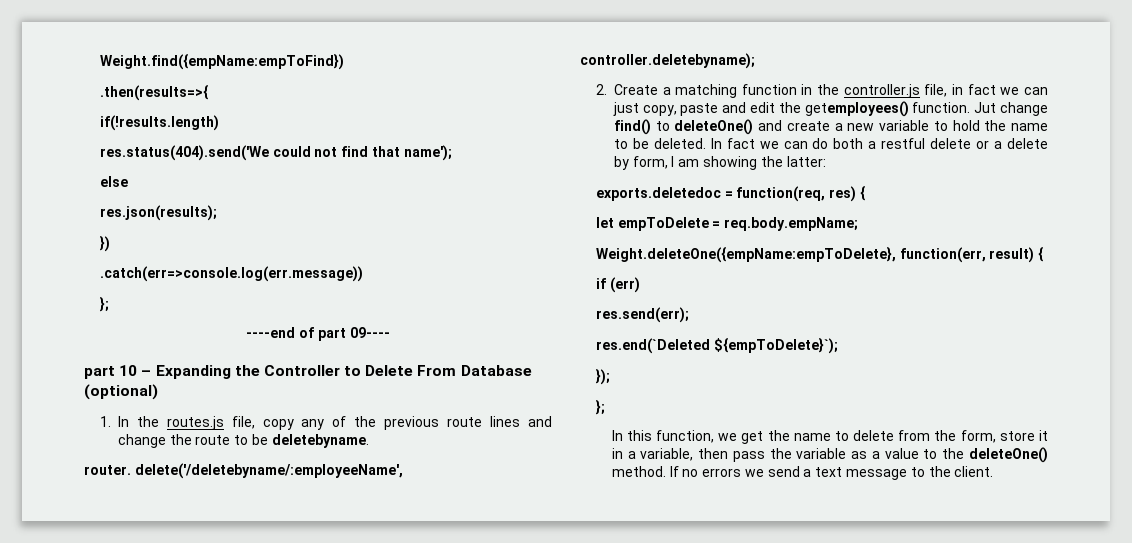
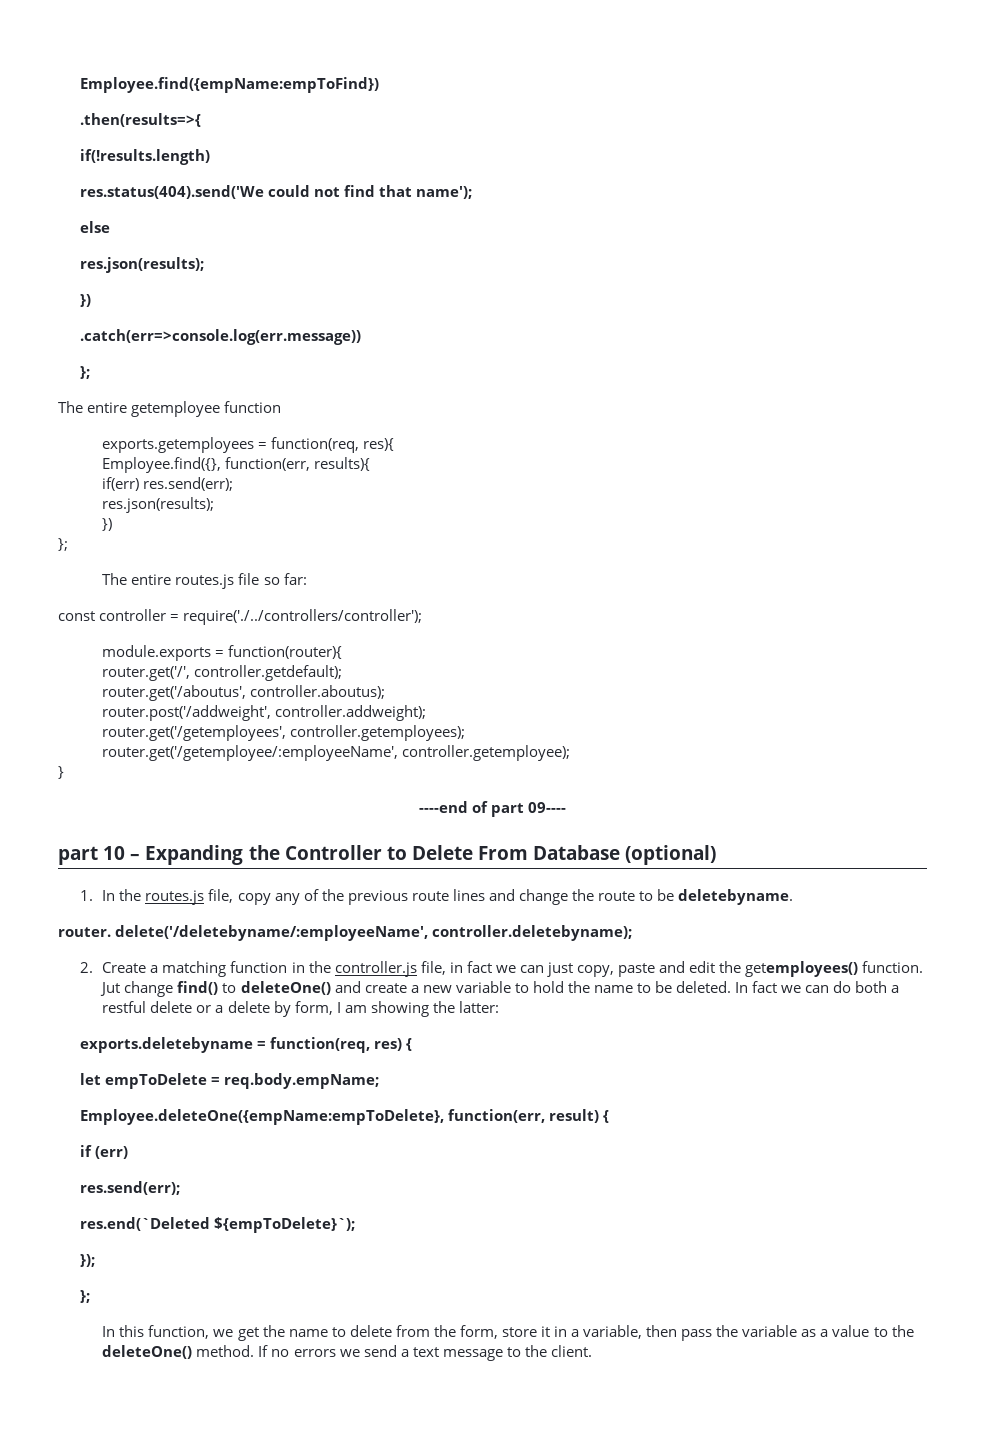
- Weight.find({empName:empToFind})
+ Employee.find({empName:empToFind})
+ The entire getemployee function
+ exports.getemployees = function(req, res){
+ Employee.find({}, function(err, results){
+ if(err) res.send(err);
+ res.json(results);
+ })
+ };
+ The entire routes.js file so far:
+ const controller = require('./../controllers/controller');
+ module.exports = function(router){
+ router.get('/', controller.getdefault);
+ router.get('/aboutus', controller.aboutus);
+ router.post('/addweight', controller.addweight);
+ router.get('/getemployees', controller.getemployees);
+ router.get('/getemployee/:employeeName', controller.getemployee);
+ }
- exports.deletedoc = function(req, res) {
+ exports.deletebyname = function(req, res) {
- Weight.deleteOne({empName:empToDelete}, function(err, result) {
+ Employee.deleteOne({empName:empToDelete}, function(err, result) {

